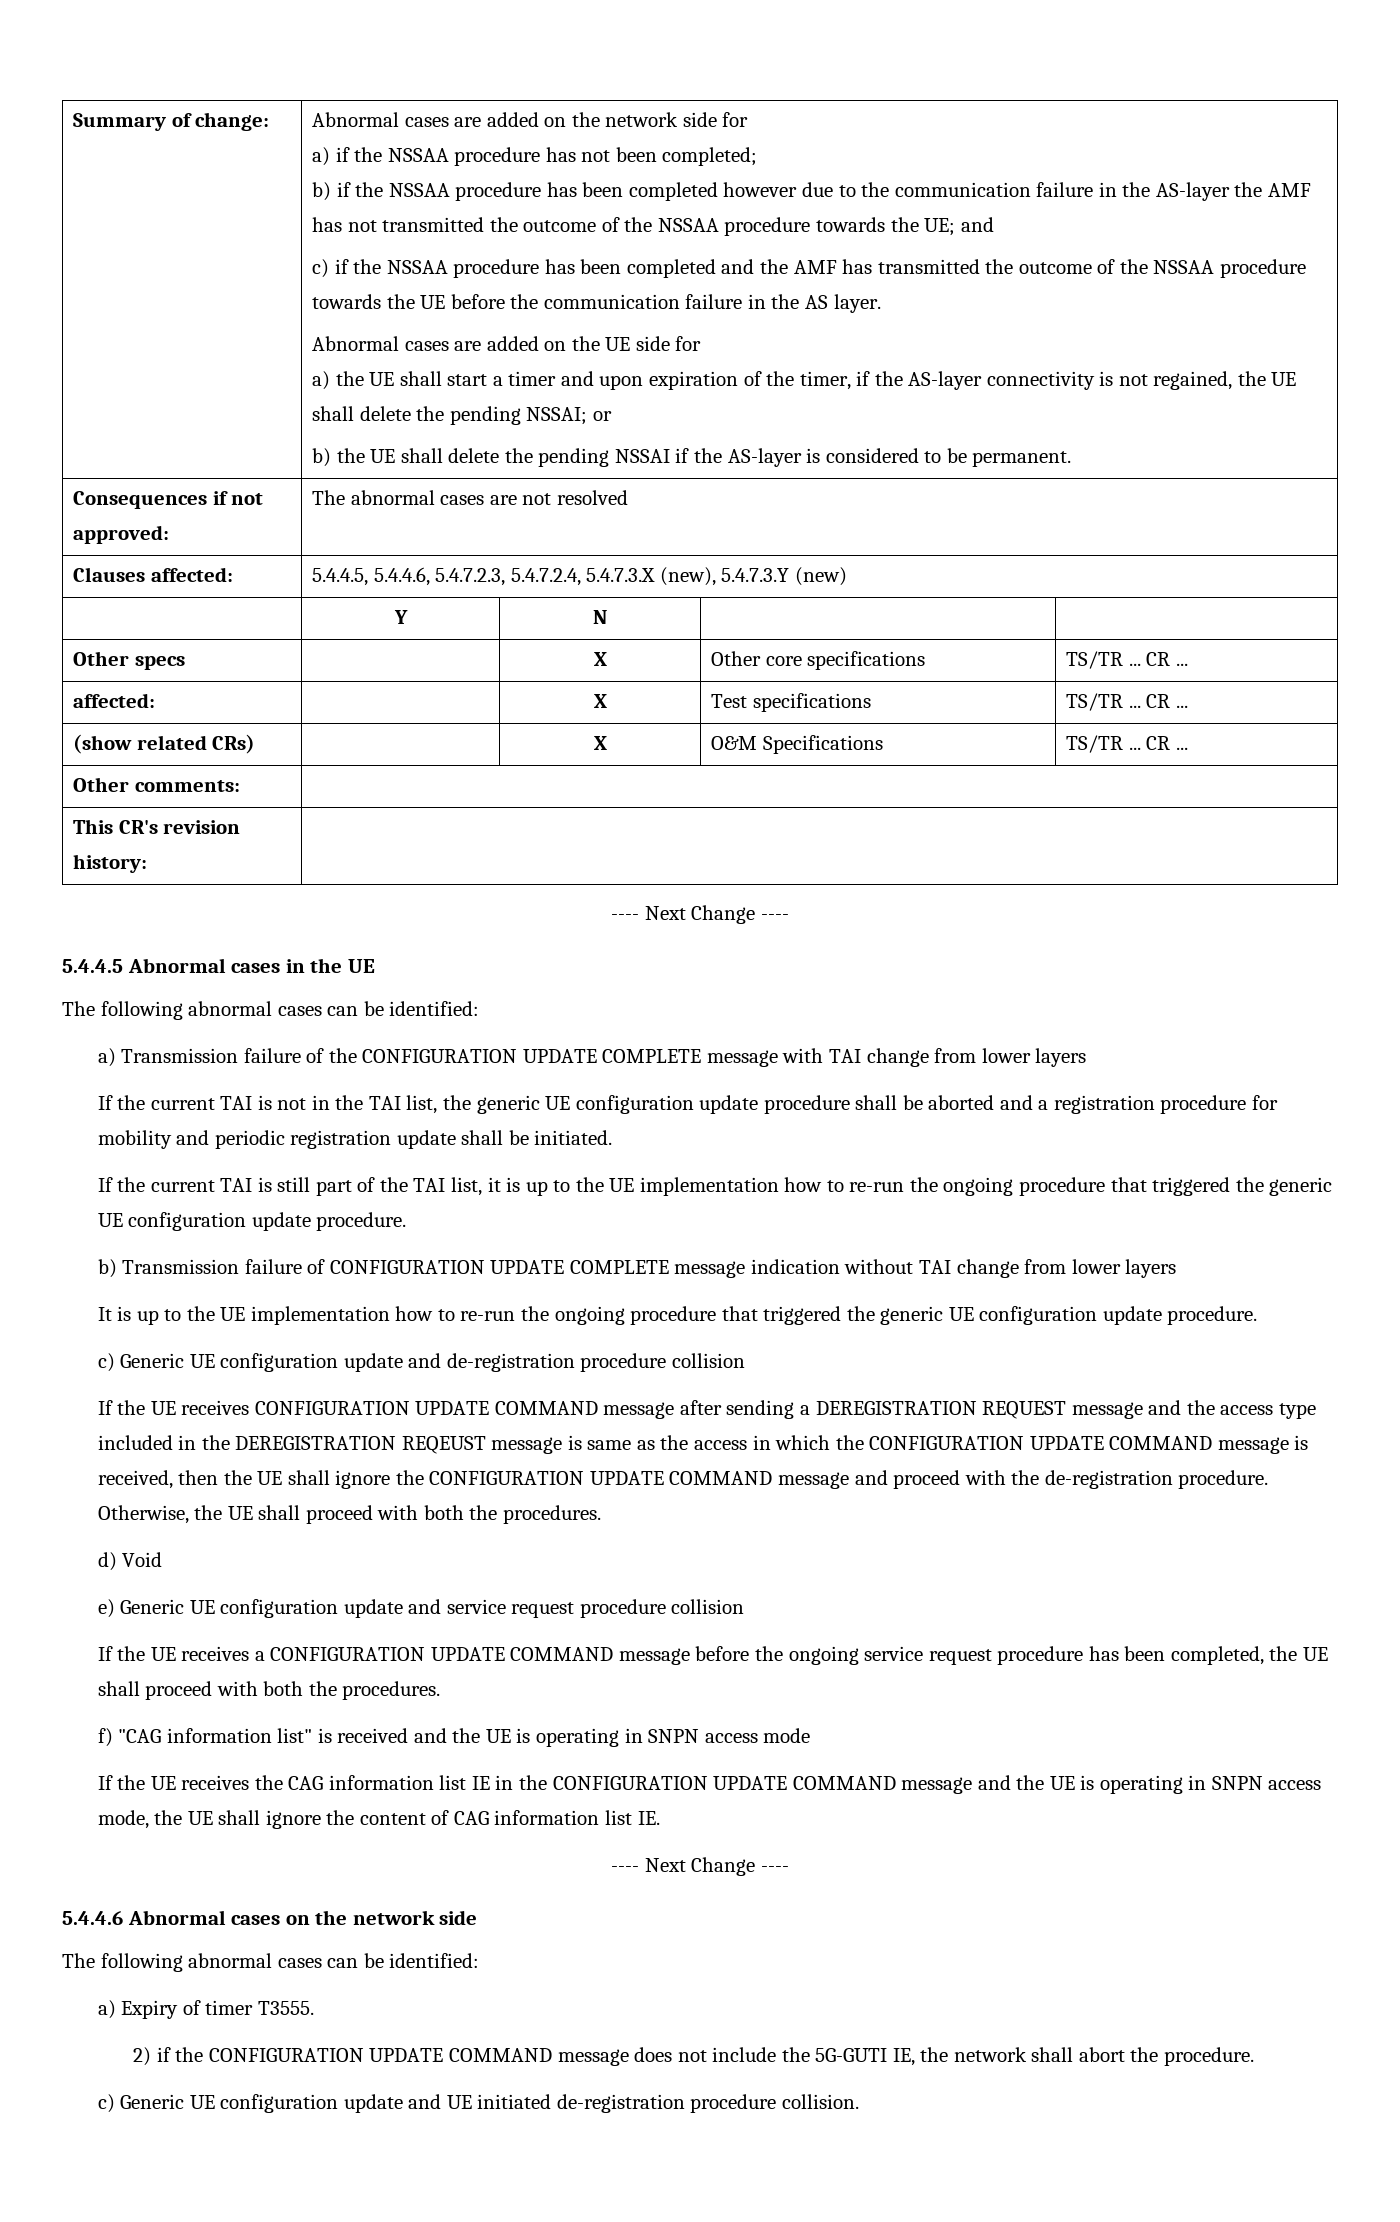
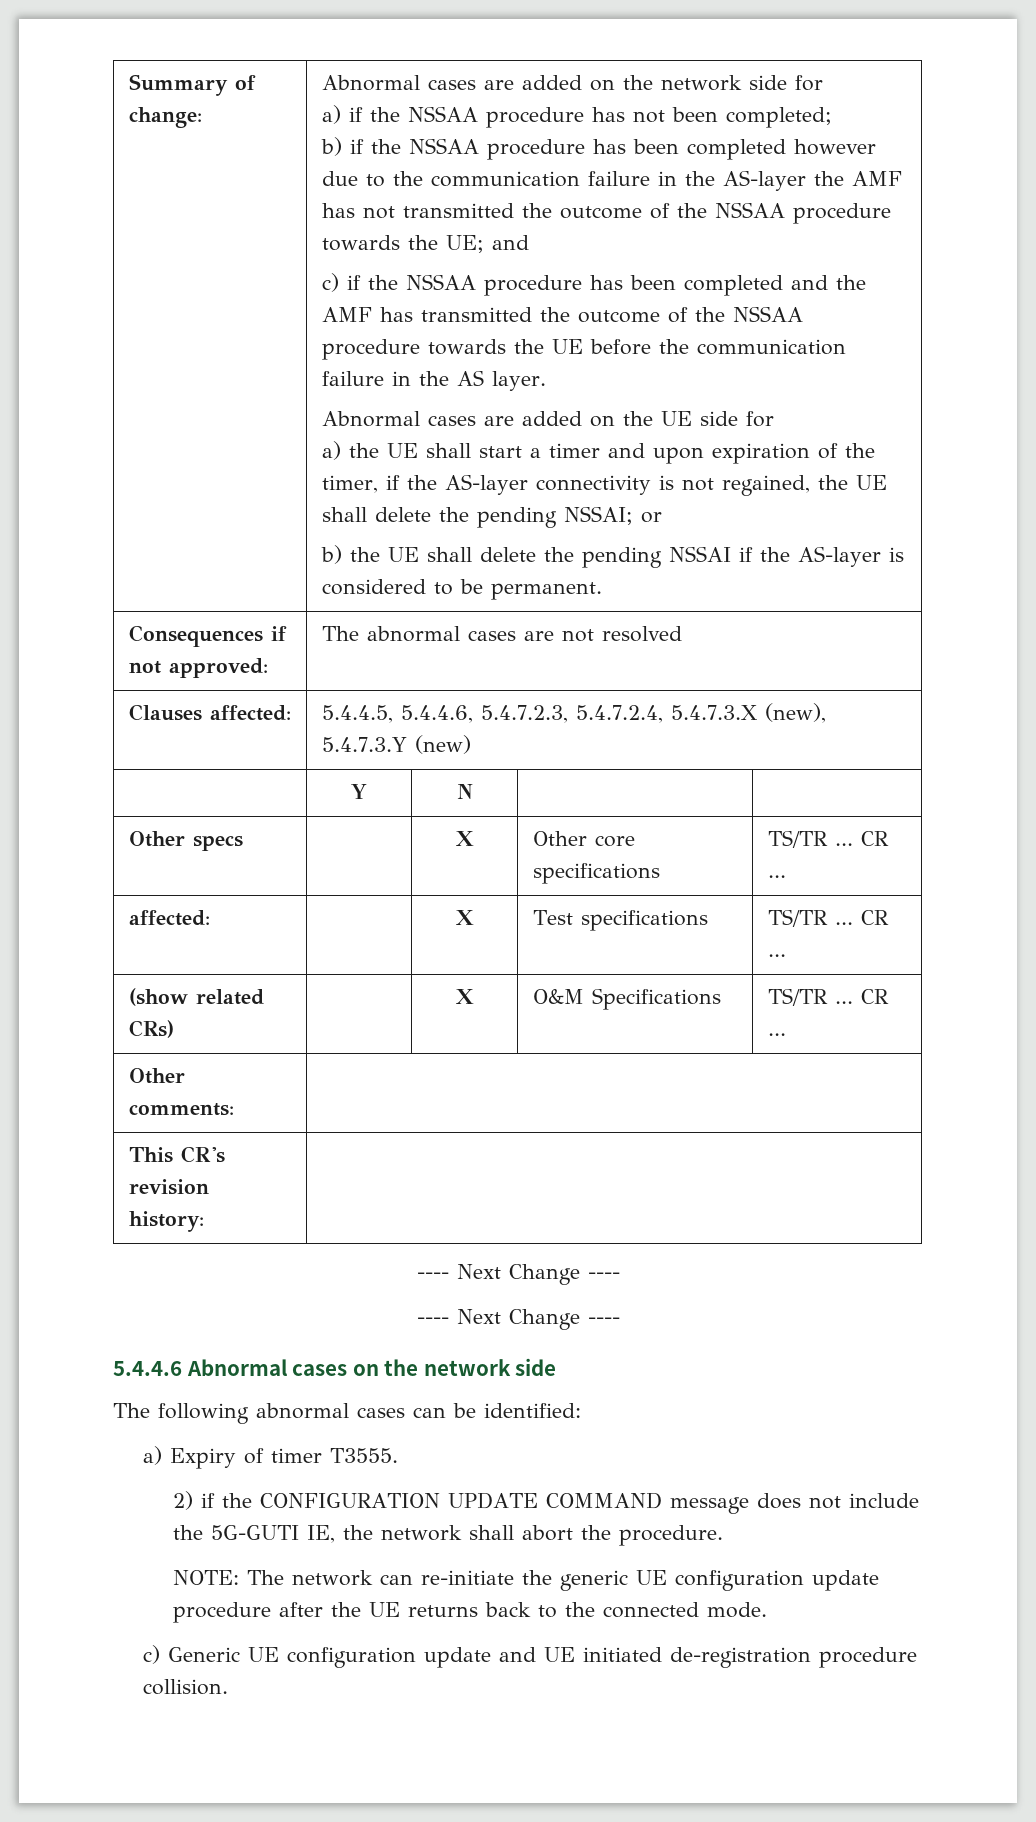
- 5.4.4.5 Abnormal cases in the UE
- The following abnormal cases can be identified:
- a) Transmission failure of the CONFIGURATION UPDATE COMPLETE message with TAI change from lower layers
- If the current TAI is not in the TAI list, the generic UE configuration update procedure shall be aborted and a registration procedure for mobility and periodic registration update shall be initiated.
- If the current TAI is still part of the TAI list, it is up to the UE implementation how to re-run the ongoing procedure that triggered the generic UE configuration update procedure.
- b) Transmission failure of CONFIGURATION UPDATE COMPLETE message indication without TAI change from lower layers
- It is up to the UE implementation how to re-run the ongoing procedure that triggered the generic UE configuration update procedure.
- c) Generic UE configuration update and de-registration procedure collision
- If the UE receives CONFIGURATION UPDATE COMMAND message after sending a DEREGISTRATION REQUEST message and the access type included in the DEREGISTRATION REQEUST message is same as the access in which the CONFIGURATION UPDATE COMMAND message is received, then the UE shall ignore the CONFIGURATION UPDATE COMMAND message and proceed with the de-registration procedure. Otherwise, the UE shall proceed with both the procedures.
- d) Void
- e) Generic UE configuration update and service request procedure collision
- If the UE receives a CONFIGURATION UPDATE COMMAND message before the ongoing service request procedure has been completed, the UE shall proceed with both the procedures.
- f) "CAG information list" is received and the UE is operating in SNPN access mode
- If the UE receives the CAG information list IE in the CONFIGURATION UPDATE COMMAND message and the UE is operating in SNPN access mode, the UE shall ignore the content of CAG information list IE.
+ NOTE: The network can re-initiate the generic UE configuration update procedure after the UE returns back to the connected mode.

